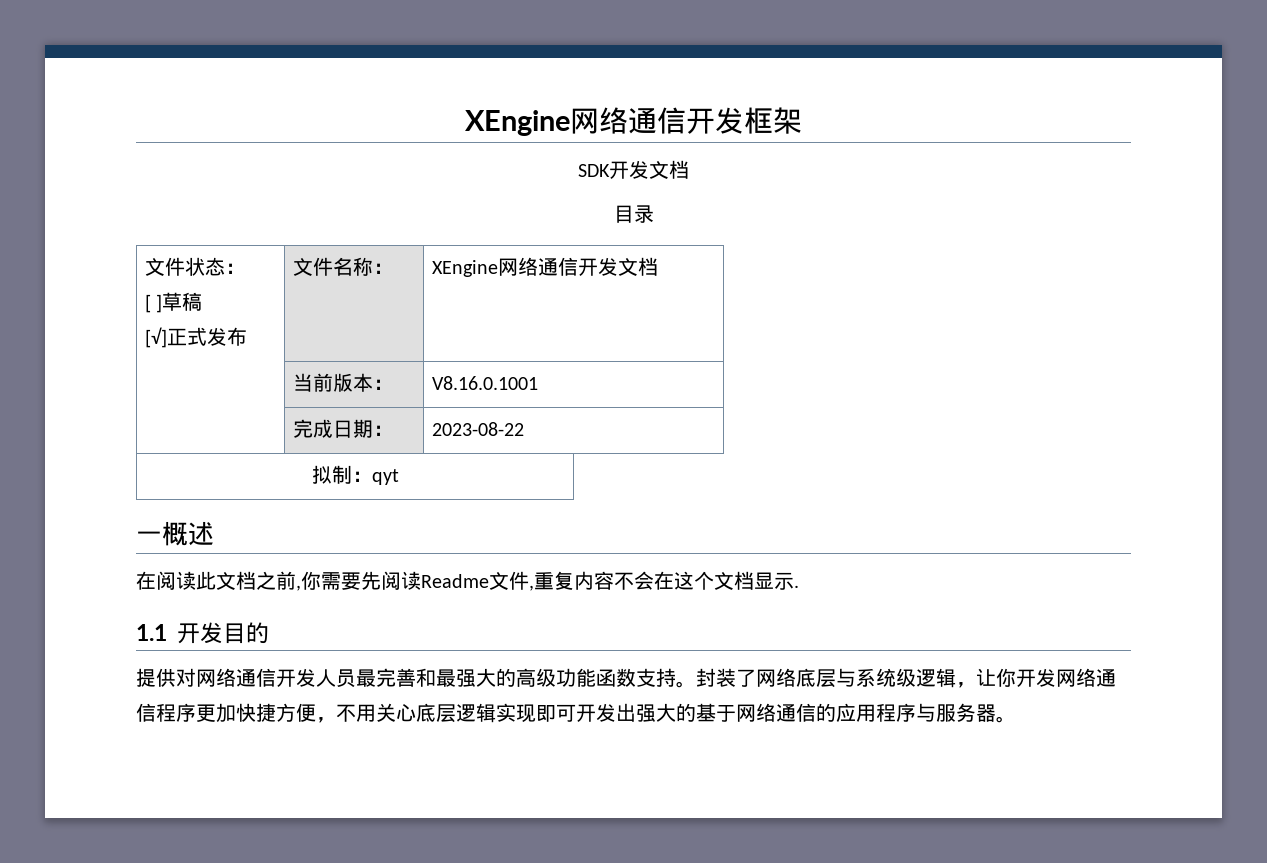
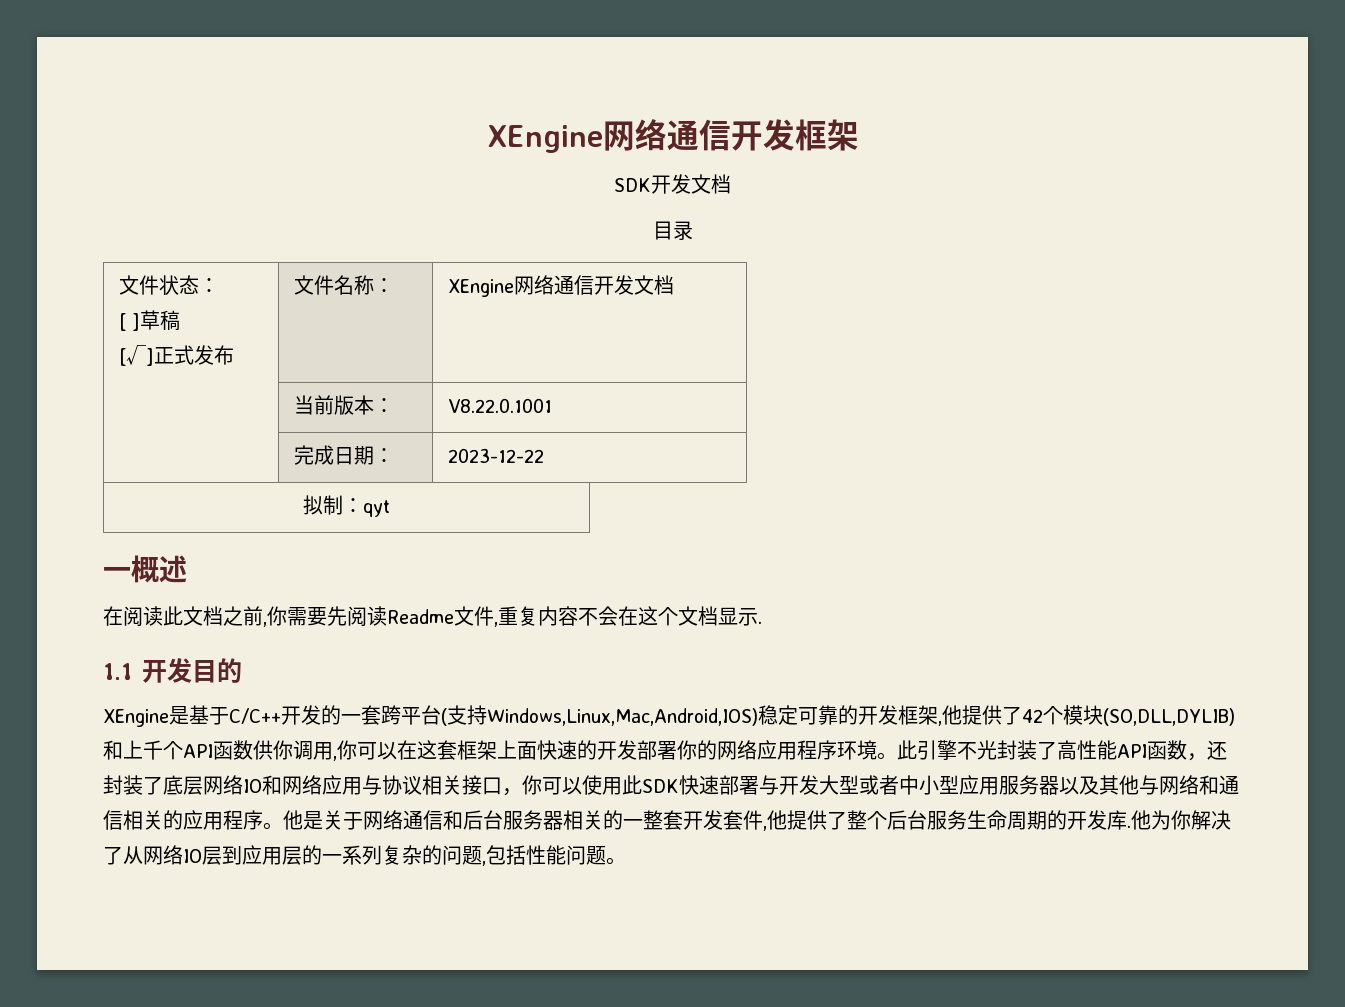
- | 当前版本： | V8.16.0.1001
+ | 当前版本： | V8.22.0.1001
- | 完成日期： | 2023-08-22
+ | 完成日期： | 2023-12-22
- 提供对网络通信开发人员最完善和最强大的高级功能函数支持。封装了网络底层与系统级逻辑，让你开发网络通信程序更加快捷方便，不用关心底层逻辑实现即可开发出强大的基于网络通信的应用程序与服务器。
+ XEngine是基于C/C++开发的一套跨平台(支持Windows,Linux,Mac,Android,IOS)稳定可靠的开发框架,他提供了42个模块(SO,DLL,DYLIB)和上千个API函数供你调用,你可以在这套框架上面快速的开发部署你的网络应用程序环境。此引擎不光封装了高性能API函数，还封装了底层网络IO和网络应用与协议相关接口，你可以使用此SDK快速部署与开发大型或者中小型应用服务器以及其他与网络和通信相关的应用程序。他是关于网络通信和后台服务器相关的一整套开发套件,他提供了整个后台服务生命周期的开发库.他为你解决了从网络IO层到应用层的一系列复杂的问题,包括性能问题。

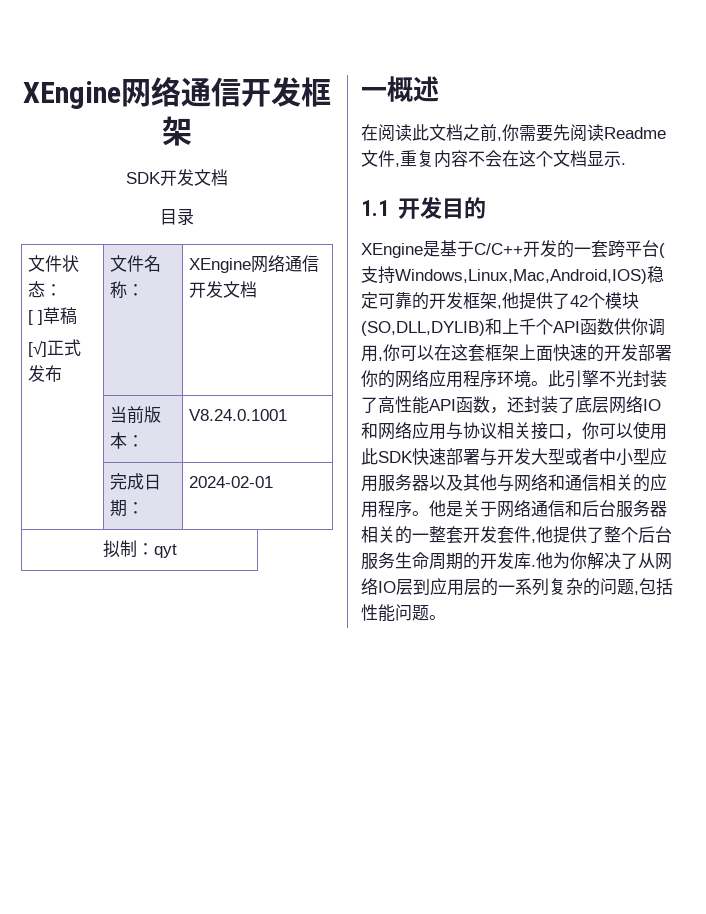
- | 当前版本： | V8.22.0.1001
+ | 当前版本： | V8.24.0.1001
- | 完成日期： | 2023-12-22
+ | 完成日期： | 2024-02-01

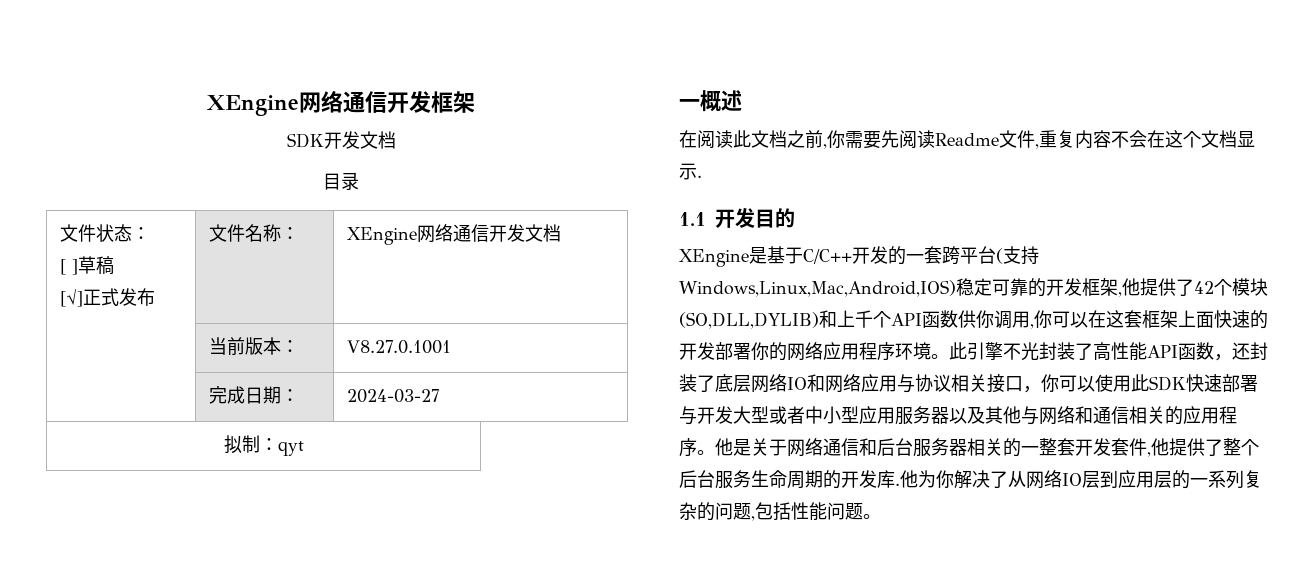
- | 当前版本： | V8.24.0.1001
+ | 当前版本： | V8.27.0.1001
- | 完成日期： | 2024-02-01
+ | 完成日期： | 2024-03-27

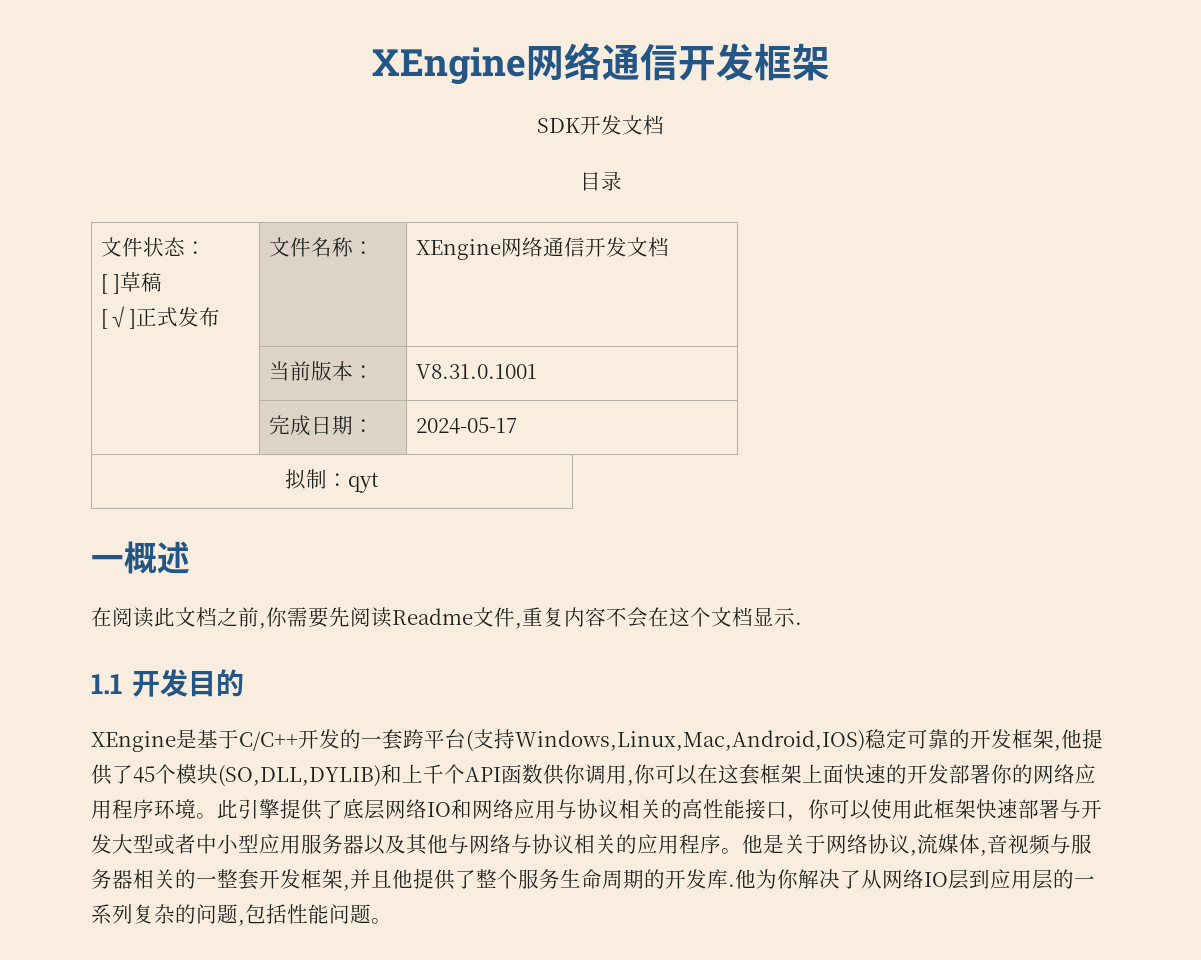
- | 当前版本： | V8.27.0.1001
+ | 当前版本： | V8.31.0.1001
- | 完成日期： | 2024-03-27
+ | 完成日期： | 2024-05-17
- XEngine是基于C/C++开发的一套跨平台(支持Windows,Linux,Mac,Android,IOS)稳定可靠的开发框架,他提供了42个模块(SO,DLL,DYLIB)和上千个API函数供你调用,你可以在这套框架上面快速的开发部署你的网络应用程序环境。
+ XEngine是基于C/C++开发的一套跨平台(支持Windows,Linux,Mac,Android,IOS)稳定可靠的开发框架,他提供了45个模块(SO,DLL,DYLIB)和上千个API函数供你调用,你可以在这套框架上面快速的开发部署你的网络应用程序环境。
- 此引擎不光封装了高性能API函数，还封装了底层网络IO和网络应用与协议相关接口，你可以使用此SDK快速部署与开发大型或者中小型应用服务器以及其他与网络和通信相关的应用程序。
+ 此引擎提供了底层网络IO和网络应用与协议相关的高性能接口，你可以使用此框架快速部署与开发大型或者中小型应用服务器以及其他与网络与协议相关的应用程序。
- 他是关于网络通信和后台服务器相关的一整套开发套件,他提供了整个后台服务生命周期的开发库.
+ 他是关于网络协议,流媒体,音视频与服务器相关的一整套开发框架,并且他提供了整个服务生命周期的开发库.

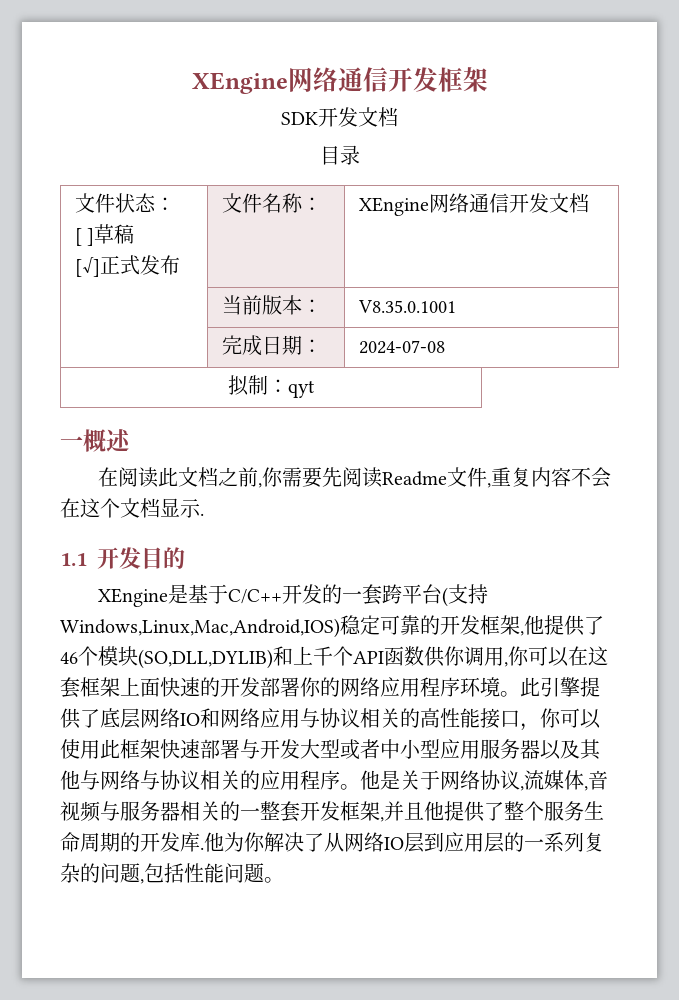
- | 当前版本： | V8.31.0.1001
+ | 当前版本： | V8.35.0.1001
- | 完成日期： | 2024-05-17
+ | 完成日期： | 2024-07-08
- XEngine是基于C/C++开发的一套跨平台(支持Windows,Linux,Mac,Android,IOS)稳定可靠的开发框架,他提供了45个模块(SO,DLL,DYLIB)和上千个API函数供你调用,你可以在这套框架上面快速的开发部署你的网络应用程序环境。
+ XEngine是基于C/C++开发的一套跨平台(支持Windows,Linux,Mac,Android,IOS)稳定可靠的开发框架,他提供了46个模块(SO,DLL,DYLIB)和上千个API函数供你调用,你可以在这套框架上面快速的开发部署你的网络应用程序环境。

